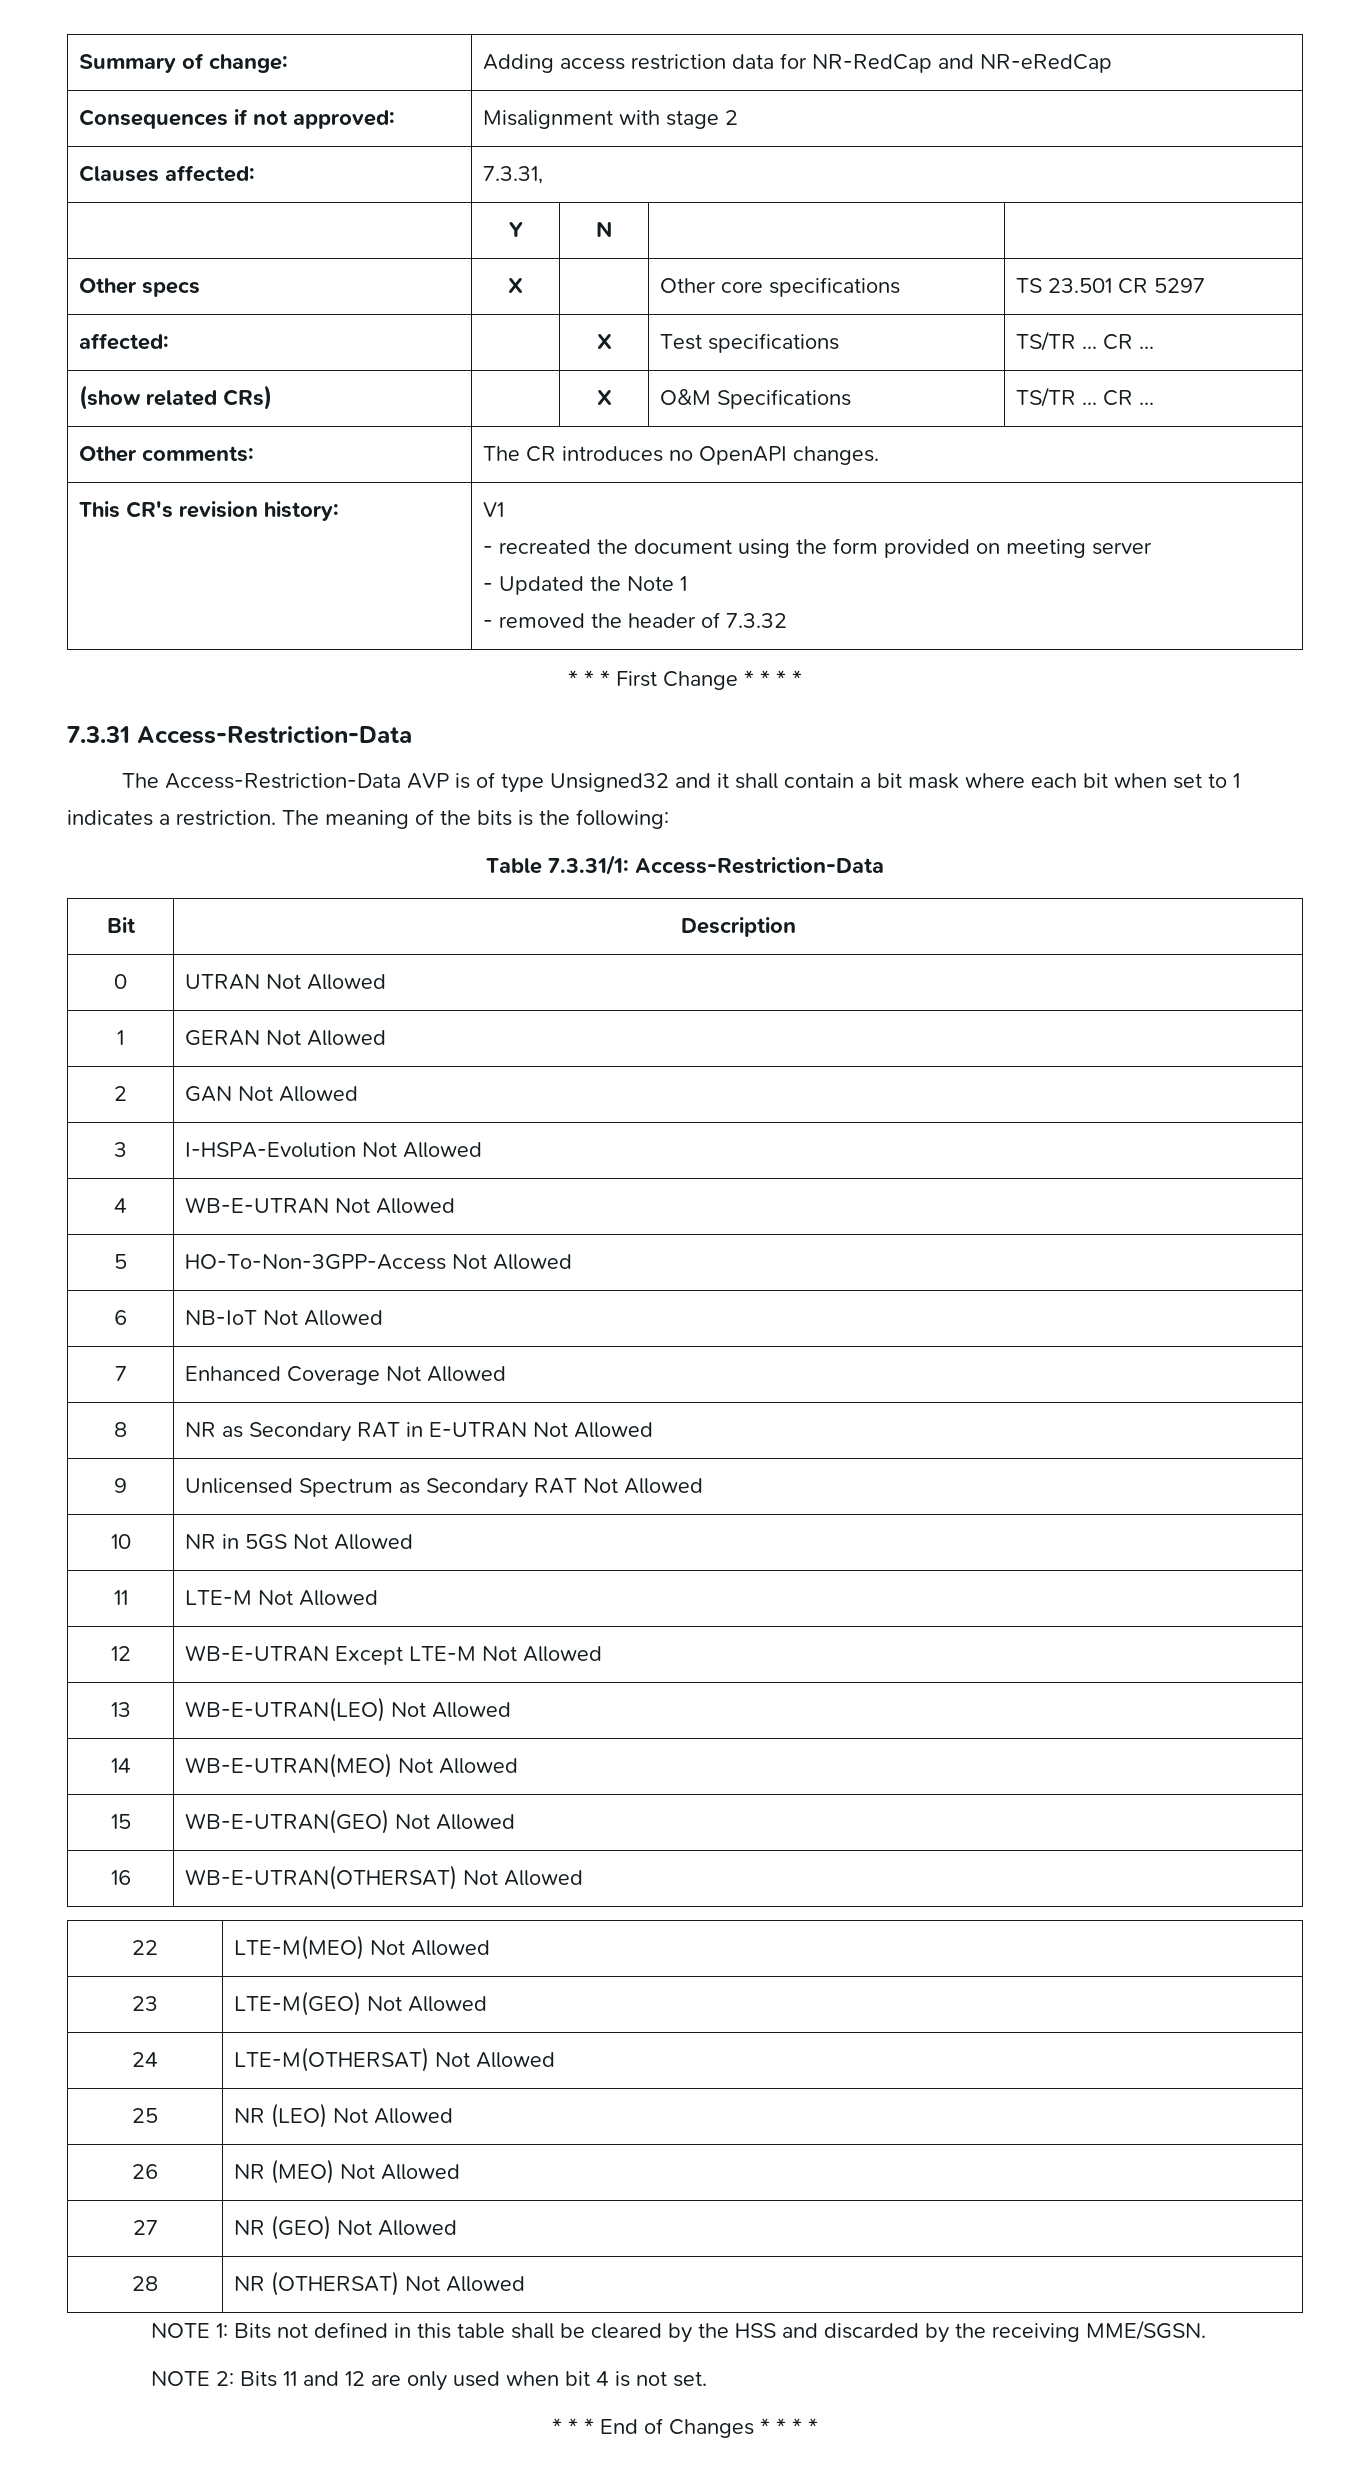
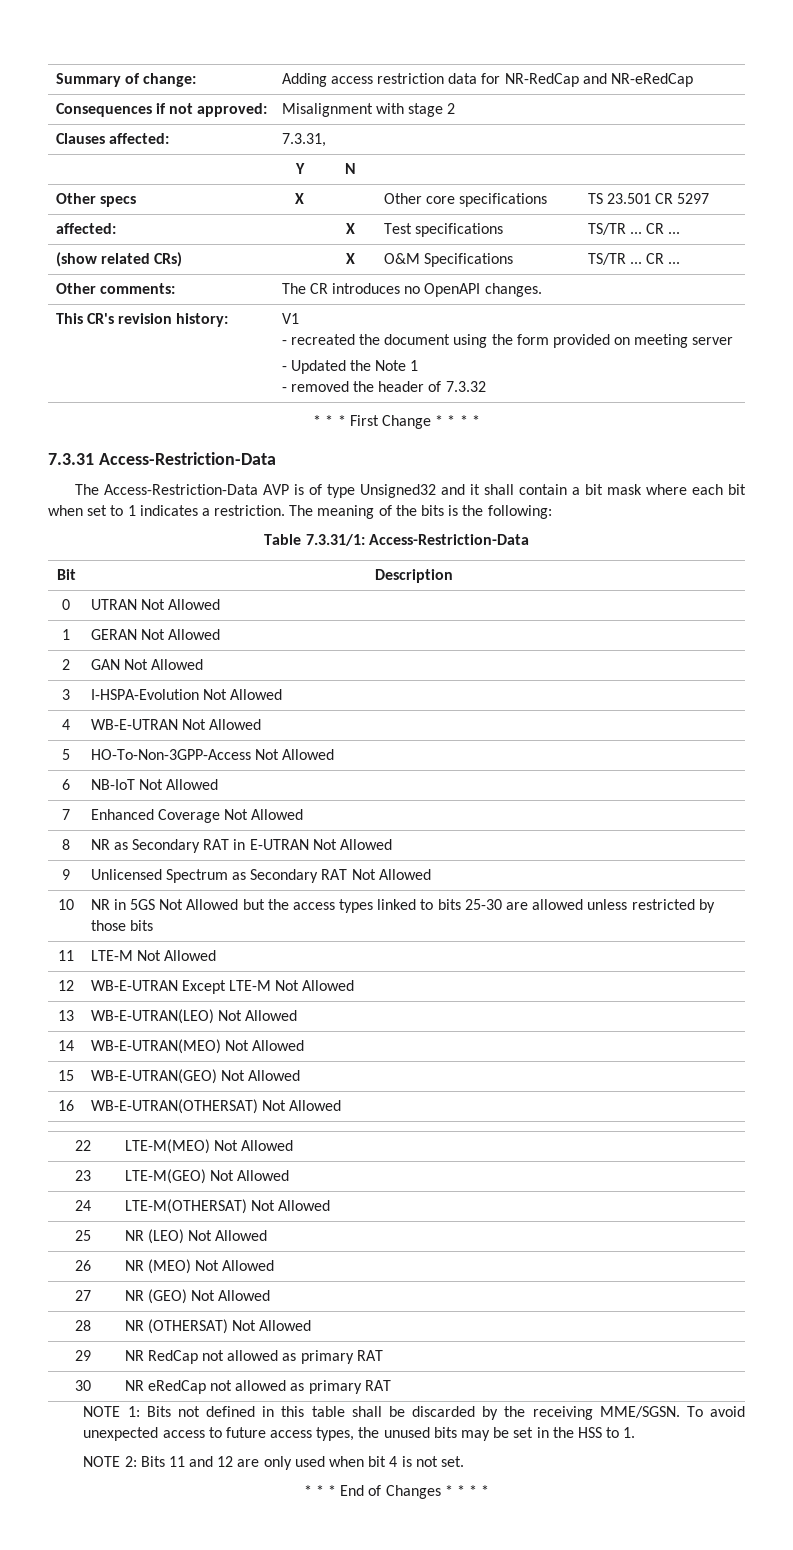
- 10 | NR in 5GS Not Allowed
+ 10 | NR in 5GS Not Allowed but the access types linked to bits 25-30 are allowed unless restricted by those bits
+ 29 | NR RedCap not allowed as primary RAT
+ 30 | NR eRedCap not allowed as primary RAT
- NOTE 1: Bits not defined in this table shall be cleared by the HSS and discarded by the receiving MME/SGSN.
+ NOTE 1: Bits not defined in this table shall be discarded by the receiving MME/SGSN. To avoid unexpected access to future access types, the unused bits may be set in the HSS to 1.

